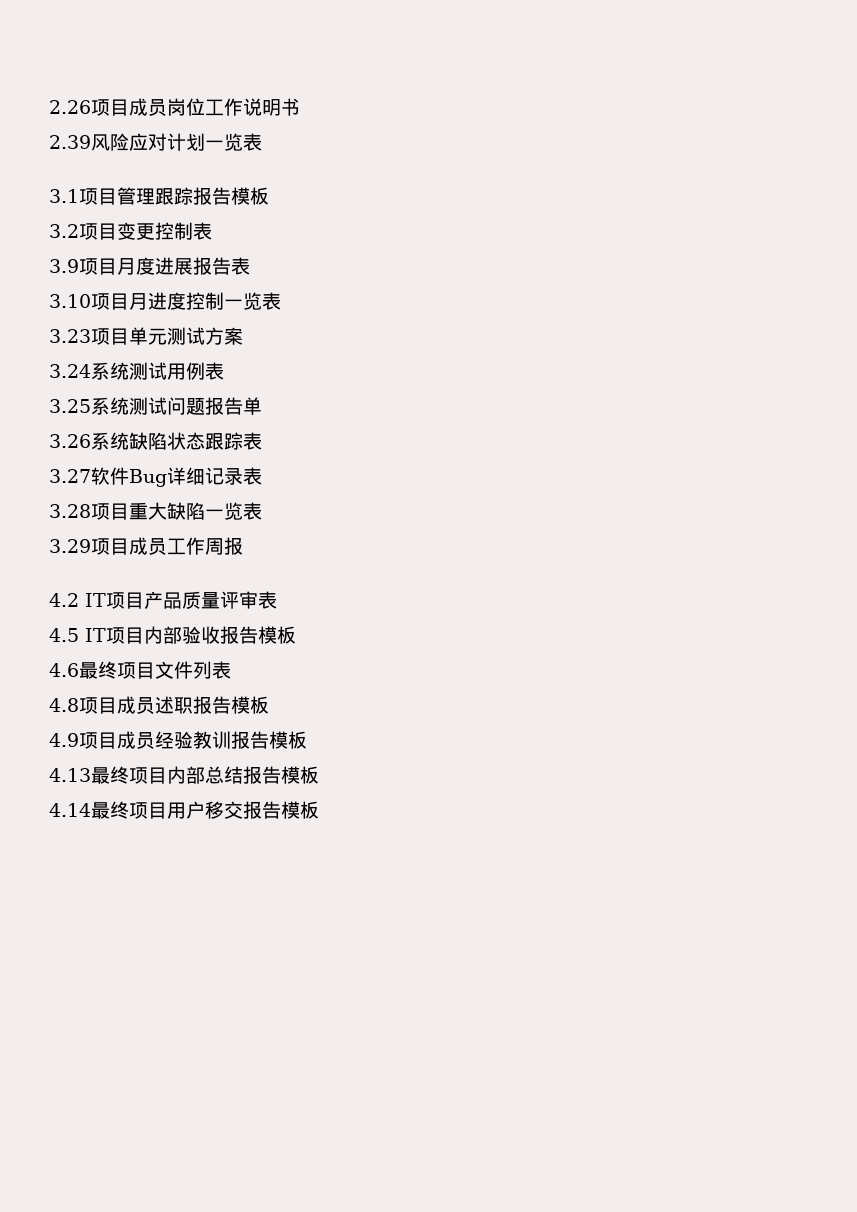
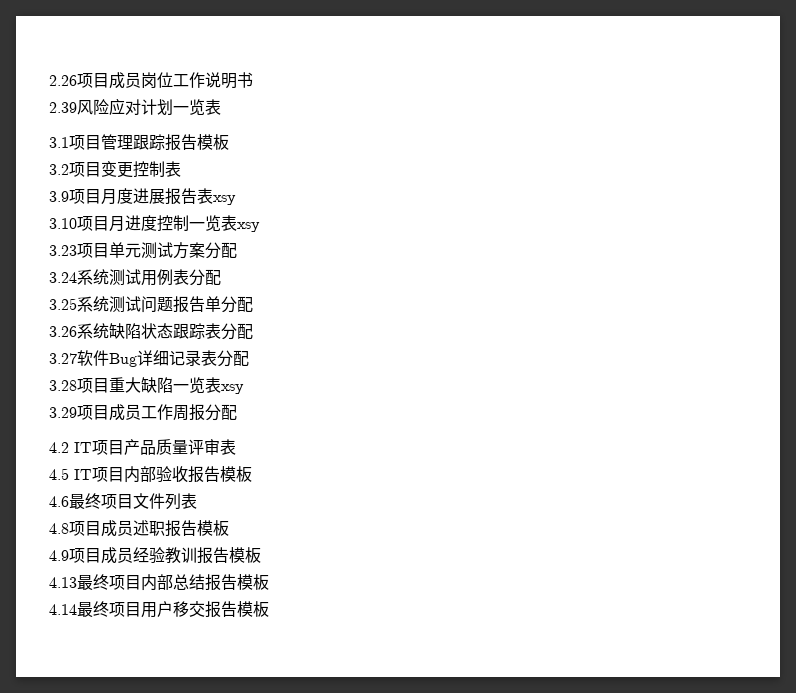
- 3.9项目月度进展报告表
+ 3.9项目月度进展报告表xsy
- 3.10项目月进度控制一览表
+ 3.10项目月进度控制一览表xsy
- 3.23项目单元测试方案
+ 3.23项目单元测试方案分配
- 3.24系统测试用例表
+ 3.24系统测试用例表分配
- 3.25系统测试问题报告单
+ 3.25系统测试问题报告单分配
- 3.26系统缺陷状态跟踪表
+ 3.26系统缺陷状态跟踪表分配
- 3.27软件Bug详细记录表
+ 3.27软件Bug详细记录表分配
- 3.28项目重大缺陷一览表
+ 3.28项目重大缺陷一览表xsy
- 3.29项目成员工作周报
+ 3.29项目成员工作周报分配

